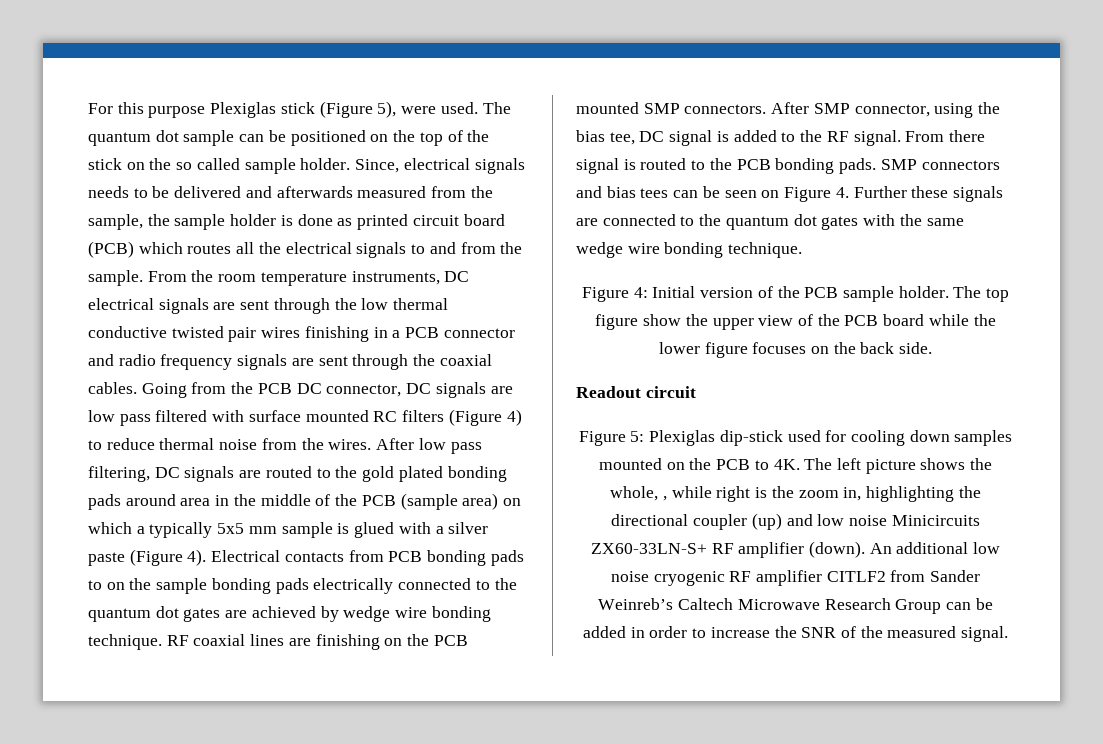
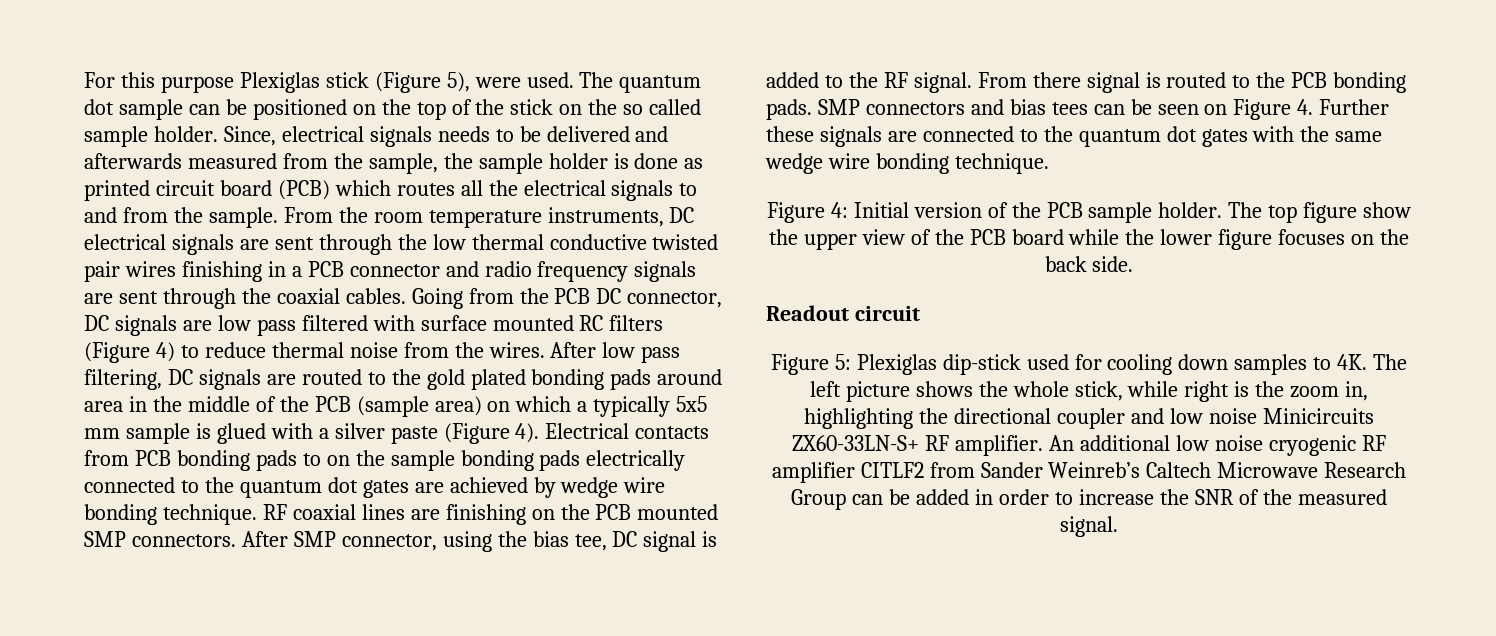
- Figure 5: Plexiglas dip-stick used for cooling down samples mounted on the PCB to 4K.
+ Figure 5: Plexiglas dip-stick used for cooling down samples to 4K.
- The left picture shows the whole, , while right is the zoom in, highlighting the directional coupler (up) and low noise Minicircuits ZX60-33LN-S+ RF amplifier (down).
+ The left picture shows the whole stick, while right is the zoom in, highlighting the directional coupler and low noise Minicircuits ZX60-33LN-S+ RF amplifier.

